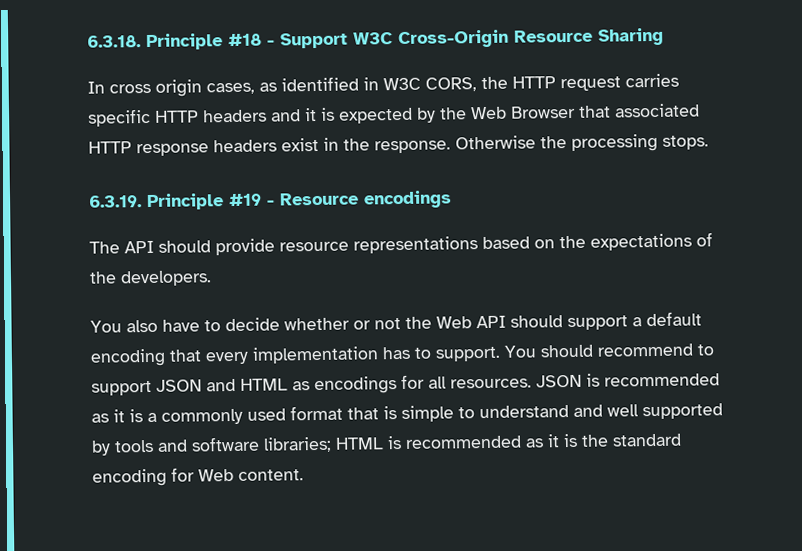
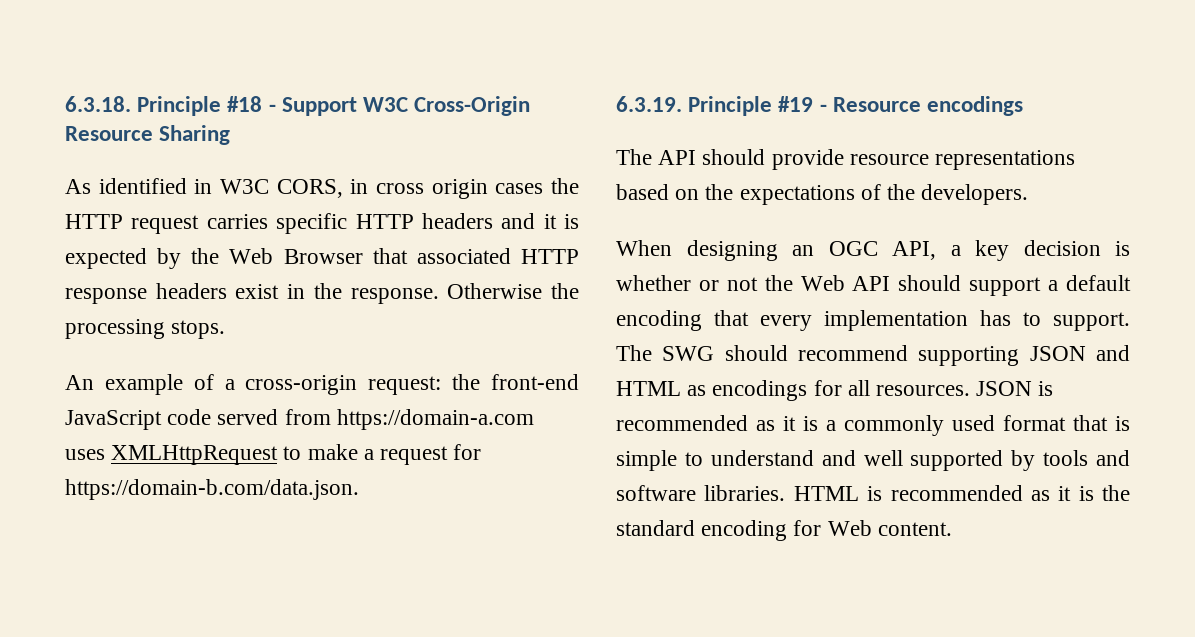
- In cross origin cases, as identified in W3C CORS, the HTTP request carries specific HTTP headers and it is expected by the Web Browser that associated HTTP response headers exist in the response.
+ As identified in W3C CORS, in cross origin cases the HTTP request carries specific HTTP headers and it is expected by the Web Browser that associated HTTP response headers exist in the response.
+ An example of a cross-origin request: the front-end JavaScript code served from https://domain-a.com uses XMLHttpRequest to make a request for https://domain-b.com/data.json.
- You also have to decide whether or not the Web API should support a default encoding that every implementation has to support.
+ When designing an OGC API, a key decision is whether or not the Web API should support a default encoding that every implementation has to support.
- You should recommend to support JSON and HTML as encodings for all resources.
+ The SWG should recommend supporting JSON and HTML as encodings for all resources.
- JSON is recommended as it is a commonly used format that is simple to understand and well supported by tools and software libraries; HTML is recommended as it is the standard encoding for Web content.
+ JSON is recommended as it is a commonly used format that is simple to understand and well supported by tools and software libraries. HTML is recommended as it is the standard encoding for Web content.

